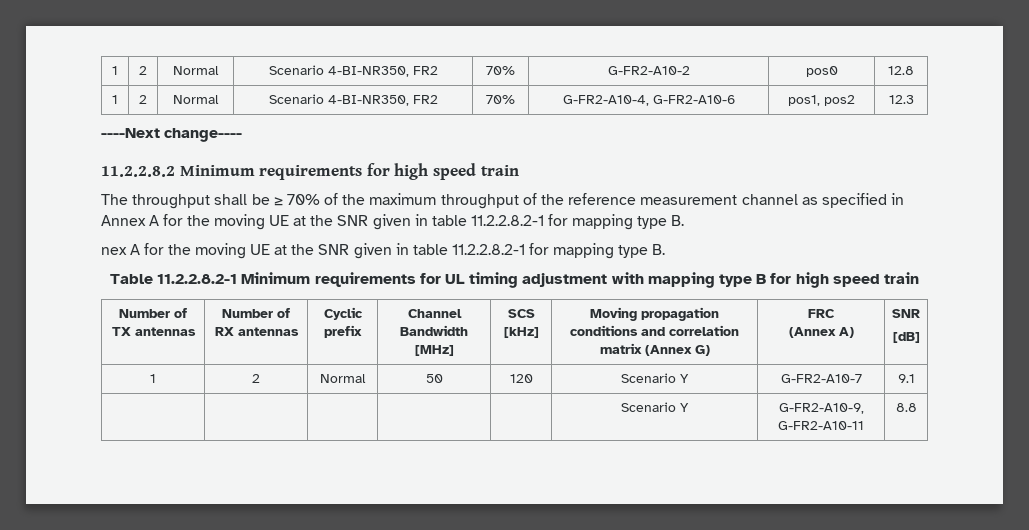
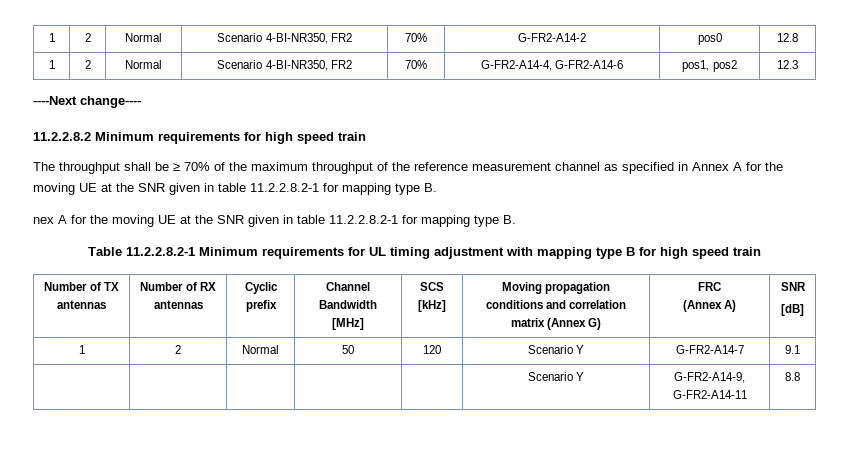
- 1 | 2 | Normal | Scenario 4-BI-NR350, FR2 | 70% | G-FR2-A10-2 | pos0 | 12.8
+ 1 | 2 | Normal | Scenario 4-BI-NR350, FR2 | 70% | G-FR2-A14-2 | pos0 | 12.8
- 1 | 2 | Normal | Scenario 4-BI-NR350, FR2 | 70% | G-FR2-A10-4, G-FR2-A10-6 | pos1, pos2 | 12.3
+ 1 | 2 | Normal | Scenario 4-BI-NR350, FR2 | 70% | G-FR2-A14-4, G-FR2-A14-6 | pos1, pos2 | 12.3
- 1 | 2 | Normal | 50 | 120 | Scenario Y | G-FR2-A10-7 | 9.1
+ 1 | 2 | Normal | 50 | 120 | Scenario Y | G-FR2-A14-7 | 9.1
- | | | | | Scenario Y | G-FR2-A10-9, G-FR2-A10-11 | 8.8
+ | | | | | Scenario Y | G-FR2-A14-9, G-FR2-A14-11 | 8.8

